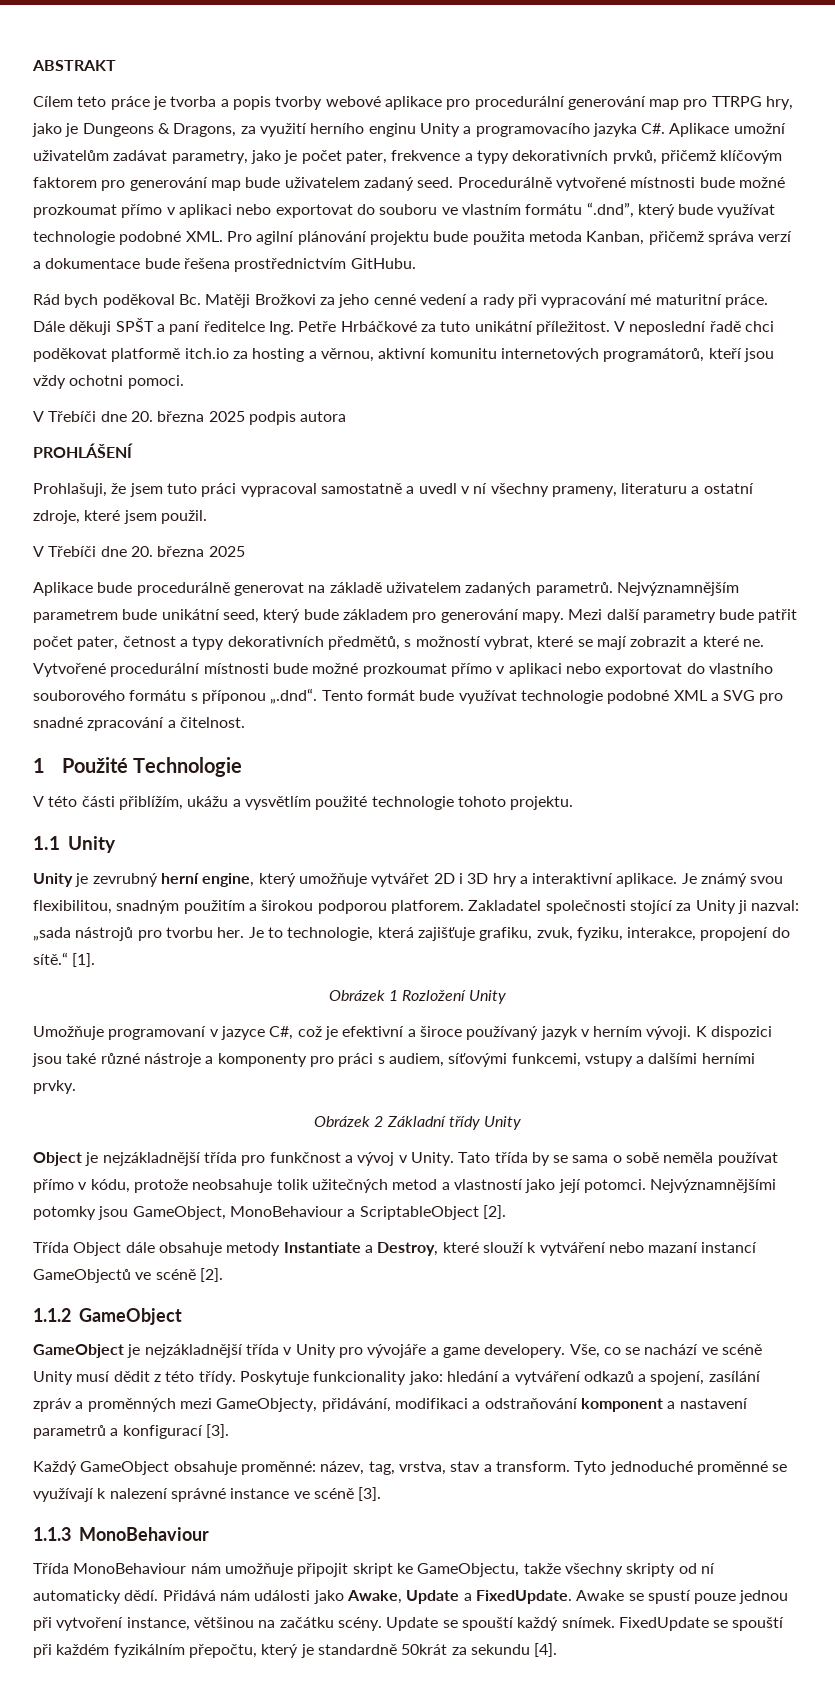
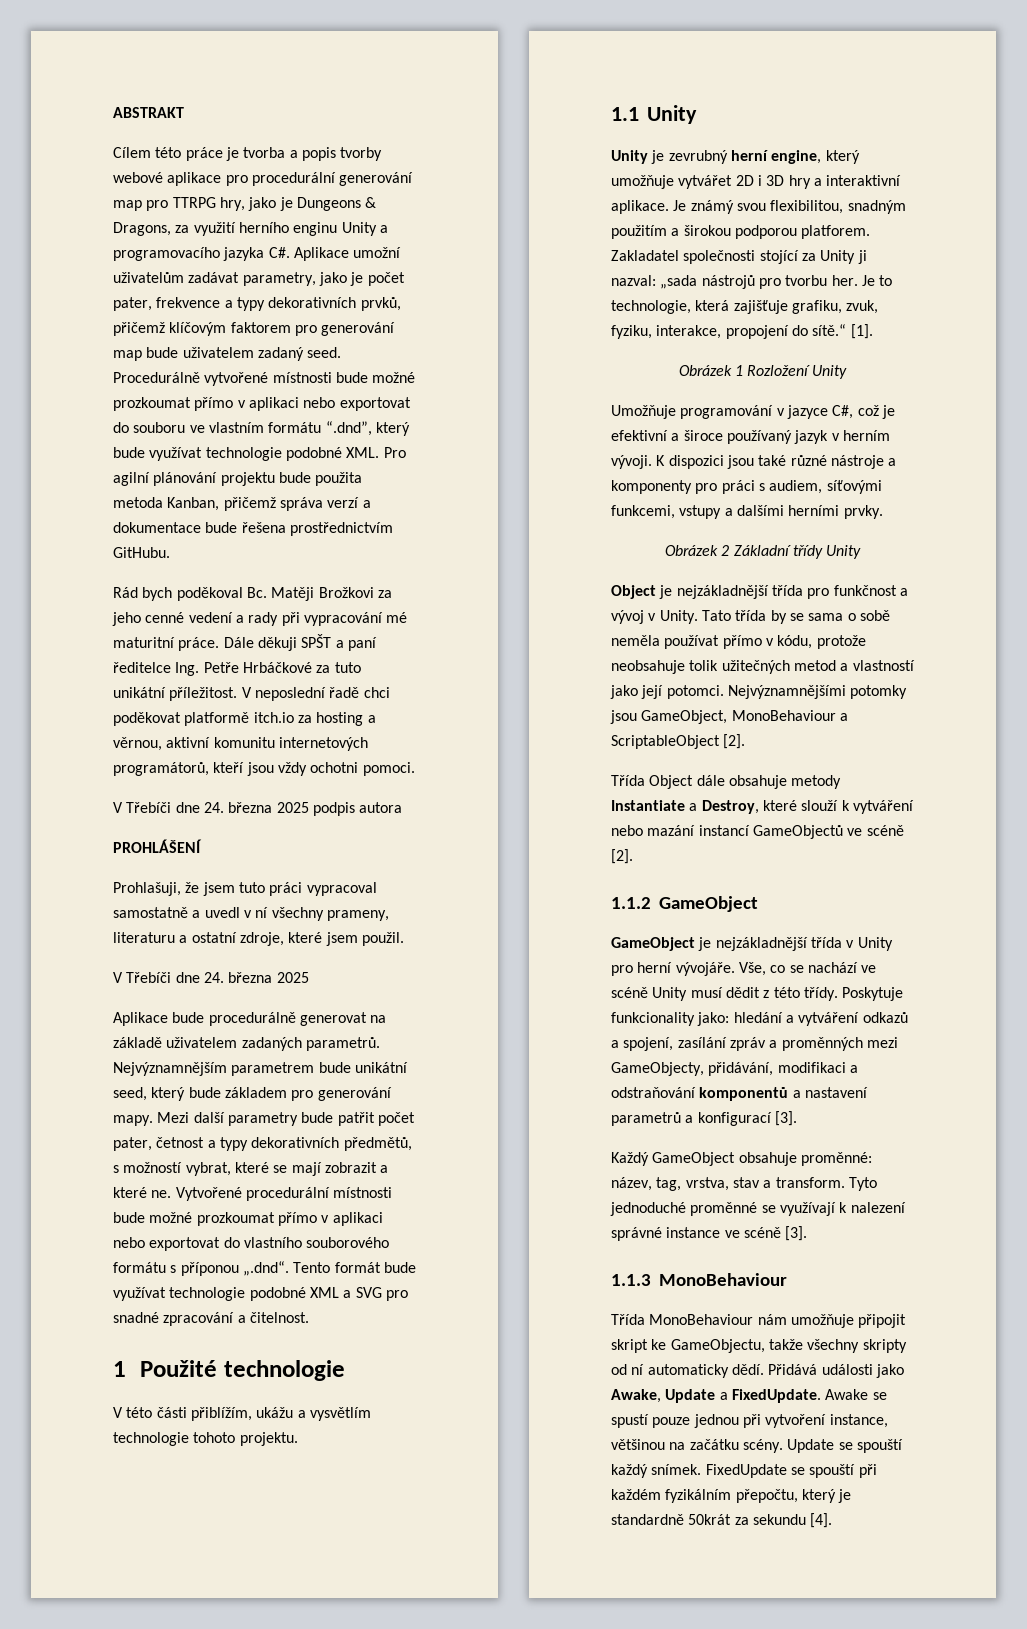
- Cílem teto práce je tvorba a popis tvorby webové aplikace pro procedurální generování map pro TTRPG hry, jako je Dungeons & Dragons, za využití herního enginu Unity a programovacího jazyka C#. Aplikace umožní uživatelům zadávat parametry, jako je počet pater, frekvence a typy dekorativních prvků, přičemž klíčovým faktorem pro generování map bude uživatelem zadaný seed.
+ Cílem této práce je tvorba a popis tvorby webové aplikace pro procedurální generování map pro TTRPG hry, jako je Dungeons & Dragons, za využití herního enginu Unity a programovacího jazyka C#. Aplikace umožní uživatelům zadávat parametry, jako je počet pater, frekvence a typy dekorativních prvků, přičemž klíčovým faktorem pro generování map bude uživatelem zadaný seed.
- V Třebíči dne 20. března 2025 podpis autora
+ V Třebíči dne 24. března 2025 podpis autora
  Prohlašuji, že jsem tuto práci vypracoval samostatně a uvedl v ní všechny prameny, literaturu a ostatní zdroje, které jsem použil.
- V Třebíči dne 20. března 2025
+ V Třebíči dne 24. března 2025
- 1 Použité Technologie
+ 1 Použité technologie
- V této části přiblížím, ukážu a vysvětlím použité technologie tohoto projektu.
+ V této části přiblížím, ukážu a vysvětlím technologie tohoto projektu.
- Umožňuje programovaní v jazyce C#, což je efektivní a široce používaný jazyk v herním vývoji.
+ Umožňuje programování v jazyce C#, což je efektivní a široce používaný jazyk v herním vývoji.
- Třída Object dále obsahuje metody Instantiate a Destroy, které slouží k vytváření nebo mazaní instancí GameObjectů ve scéně [2].
+ Třída Object dále obsahuje metody Instantiate a Destroy, které slouží k vytváření nebo mazání instancí GameObjectů ve scéně [2].
- GameObject je nejzákladnější třída v Unity pro vývojáře a game developery.
+ GameObject je nejzákladnější třída v Unity pro herní vývojáře.
- Poskytuje funkcionality jako: hledání a vytváření odkazů a spojení, zasílání zpráv a proměnných mezi GameObjecty, přidávání, modifikaci a odstraňování komponent a nastavení parametrů a konfigurací [3].
+ Poskytuje funkcionality jako: hledání a vytváření odkazů a spojení, zasílání zpráv a proměnných mezi GameObjecty, přidávání, modifikaci a odstraňování komponentů a nastavení parametrů a konfigurací [3].
- Přidává nám události jako Awake, Update a FixedUpdate.
+ Přidává události jako Awake, Update a FixedUpdate.

